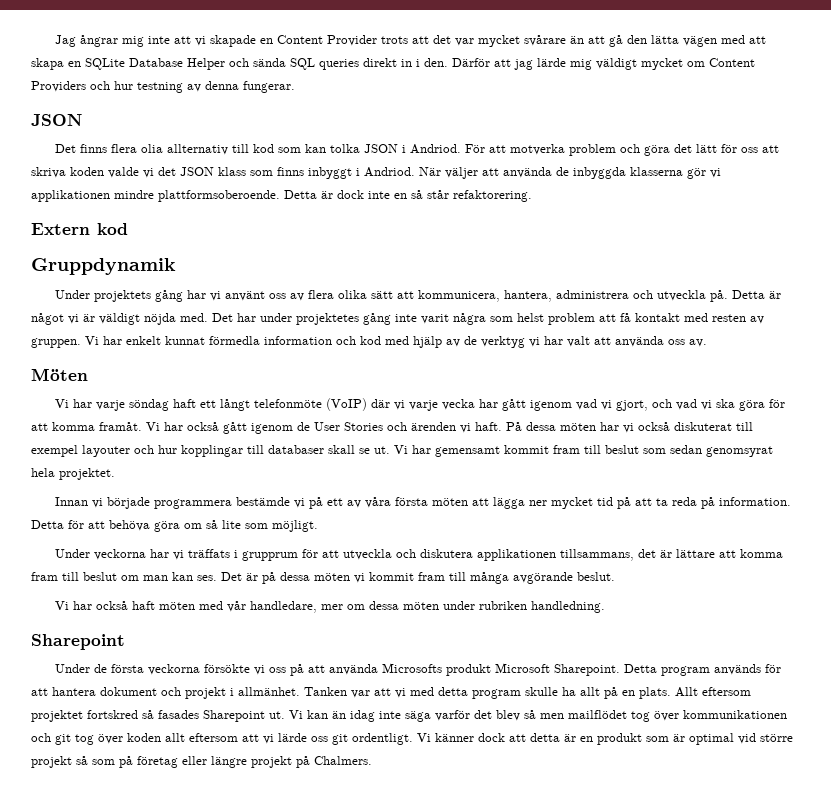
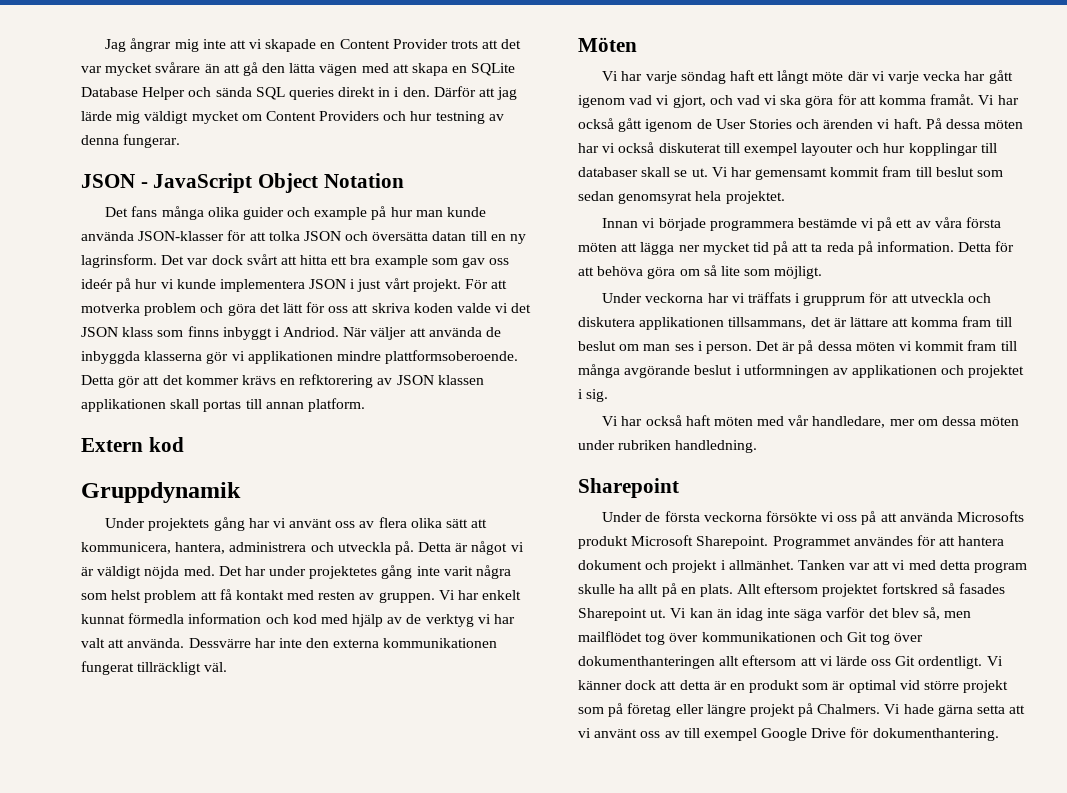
  Därför att jag lärde mig väldigt mycket om Content Providers och hur testning av denna fungerar.
- JSON
- Det finns flera olia allternativ till kod som kan tolka JSON i Andriod.
+ JSON - JavaScript Object Notation
+ Det fans många olika guider och example på hur man kunde använda JSON-klasser för att tolka JSON och översätta datan till en ny lagrinsform. Det var dock svårt att hitta ett bra example som gav oss ideér på hur vi kunde implementera JSON i just vårt projekt.
- Detta är dock inte en så står refaktorering.
+ Detta gör att det kommer krävs en refktorering av JSON klassen applikationen skall portas till annan platform.
- Vi har enkelt kunnat förmedla information och kod med hjälp av de verktyg vi har valt att använda oss av.
+ Vi har enkelt kunnat förmedla information och kod med hjälp av de verktyg vi har valt att använda. Dessvärre har inte den externa kommunikationen fungerat tillräckligt väl.
- Vi har varje söndag haft ett långt telefonmöte (VoIP) där vi varje vecka har gått igenom vad vi gjort, och vad vi ska göra för att komma framåt.
+ Vi har varje söndag haft ett långt möte där vi varje vecka har gått igenom vad vi gjort, och vad vi ska göra för att komma framåt.
- Under veckorna har vi träffats i grupprum för att utveckla och diskutera applikationen tillsammans, det är lättare att komma fram till beslut om man kan ses.
+ Under veckorna har vi träffats i grupprum för att utveckla och diskutera applikationen tillsammans, det är lättare att komma fram till beslut om man ses i person.
- Det är på dessa möten vi kommit fram till många avgörande beslut.
+ Det är på dessa möten vi kommit fram till många avgörande beslut i utformningen av applikationen och projektet i sig.
- Detta program används för att hantera dokument och projekt i allmänhet.
+ Programmet användes för att hantera dokument och projekt i allmänhet.
- Vi kan än idag inte säga varför det blev så men mailflödet tog över kommunikationen och git tog över koden allt eftersom att vi lärde oss git ordentligt.
+ Vi kan än idag inte säga varför det blev så, men mailflödet tog över kommunikationen och Git tog över dokumenthanteringen allt eftersom att vi lärde oss Git ordentligt.
- Vi känner dock att detta är en produkt som är optimal vid större projekt så som på företag eller längre projekt på Chalmers.
+ Vi känner dock att detta är en produkt som är optimal vid större projekt som på företag eller längre projekt på Chalmers.
+ Vi hade gärna setta att vi använt oss av till exempel Google Drive för dokumenthantering.

